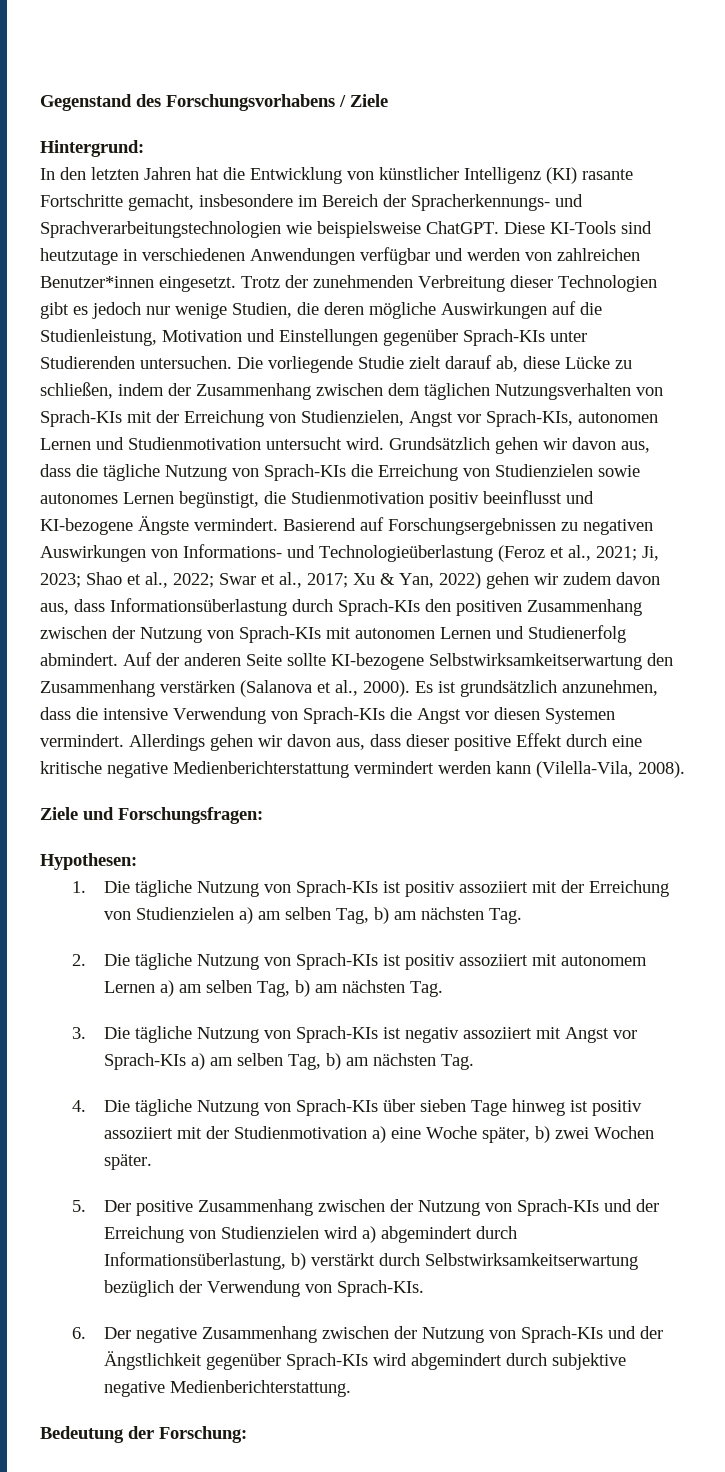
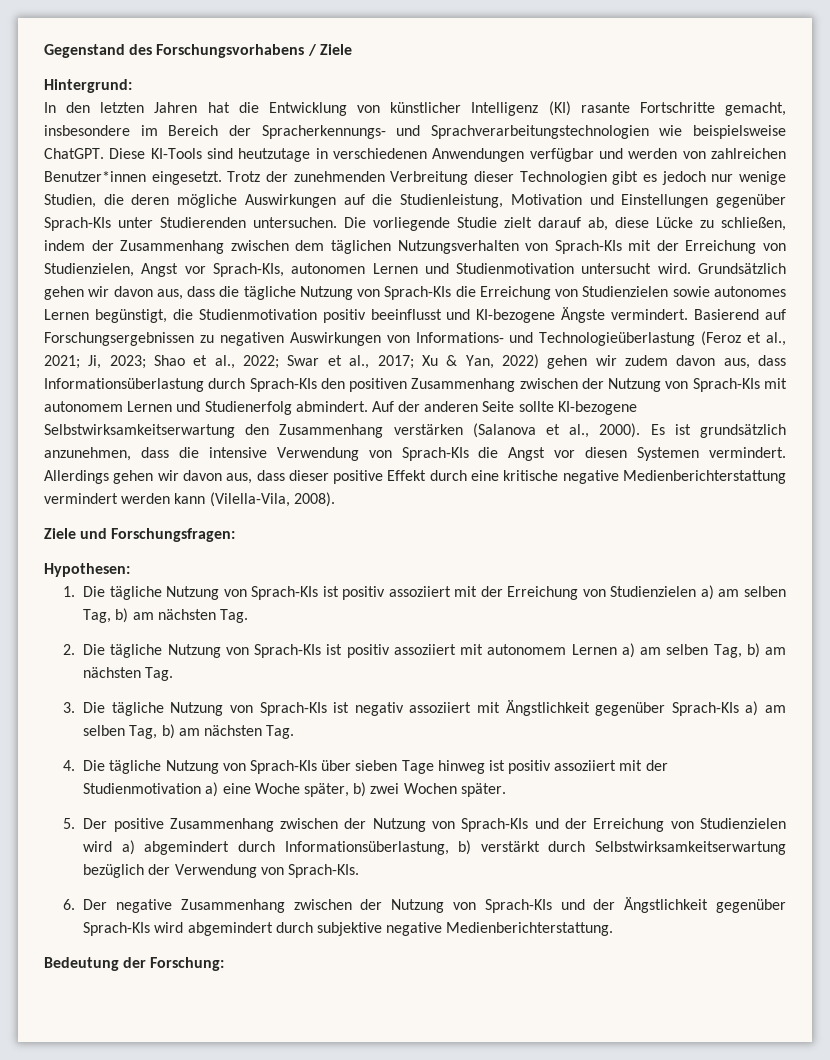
- Basierend auf Forschungsergebnissen zu negativen Auswirkungen von Informations- und Technologieüberlastung (Feroz et al., 2021; Ji, 2023; Shao et al., 2022; Swar et al., 2017; Xu & Yan, 2022) gehen wir zudem davon aus, dass Informationsüberlastung durch Sprach-KIs den positiven Zusammenhang zwischen der Nutzung von Sprach-KIs mit autonomen Lernen und Studienerfolg abmindert.
+ Basierend auf Forschungsergebnissen zu negativen Auswirkungen von Informations- und Technologieüberlastung (Feroz et al., 2021; Ji, 2023; Shao et al., 2022; Swar et al., 2017; Xu & Yan, 2022) gehen wir zudem davon aus, dass Informationsüberlastung durch Sprach-KIs den positiven Zusammenhang zwischen der Nutzung von Sprach-KIs mit autonomem Lernen und Studienerfolg abmindert.
- 3. Die tägliche Nutzung von Sprach-KIs ist negativ assoziiert mit Angst vor Sprach-KIs a) am selben Tag, b) am nächsten Tag.
+ 3. Die tägliche Nutzung von Sprach-KIs ist negativ assoziiert mit Ängstlichkeit gegenüber Sprach-KIs a) am selben Tag, b) am nächsten Tag.

